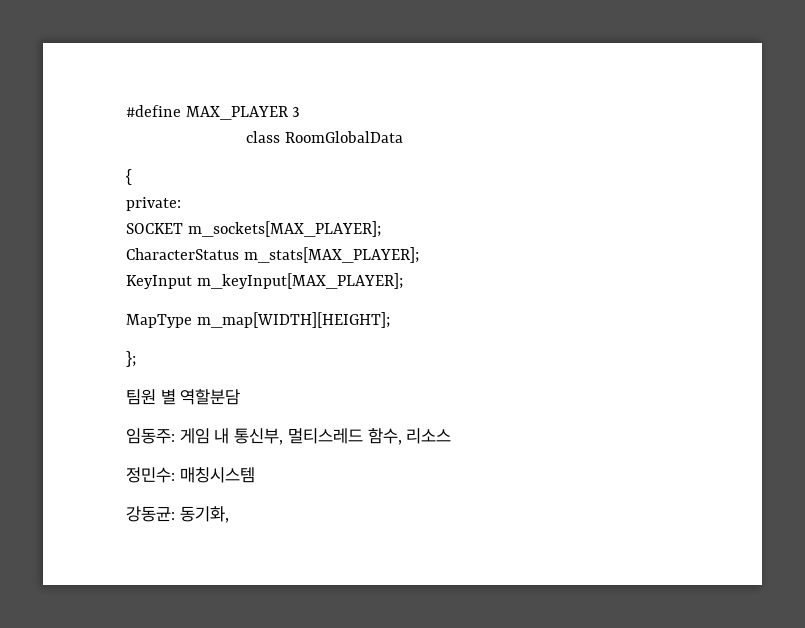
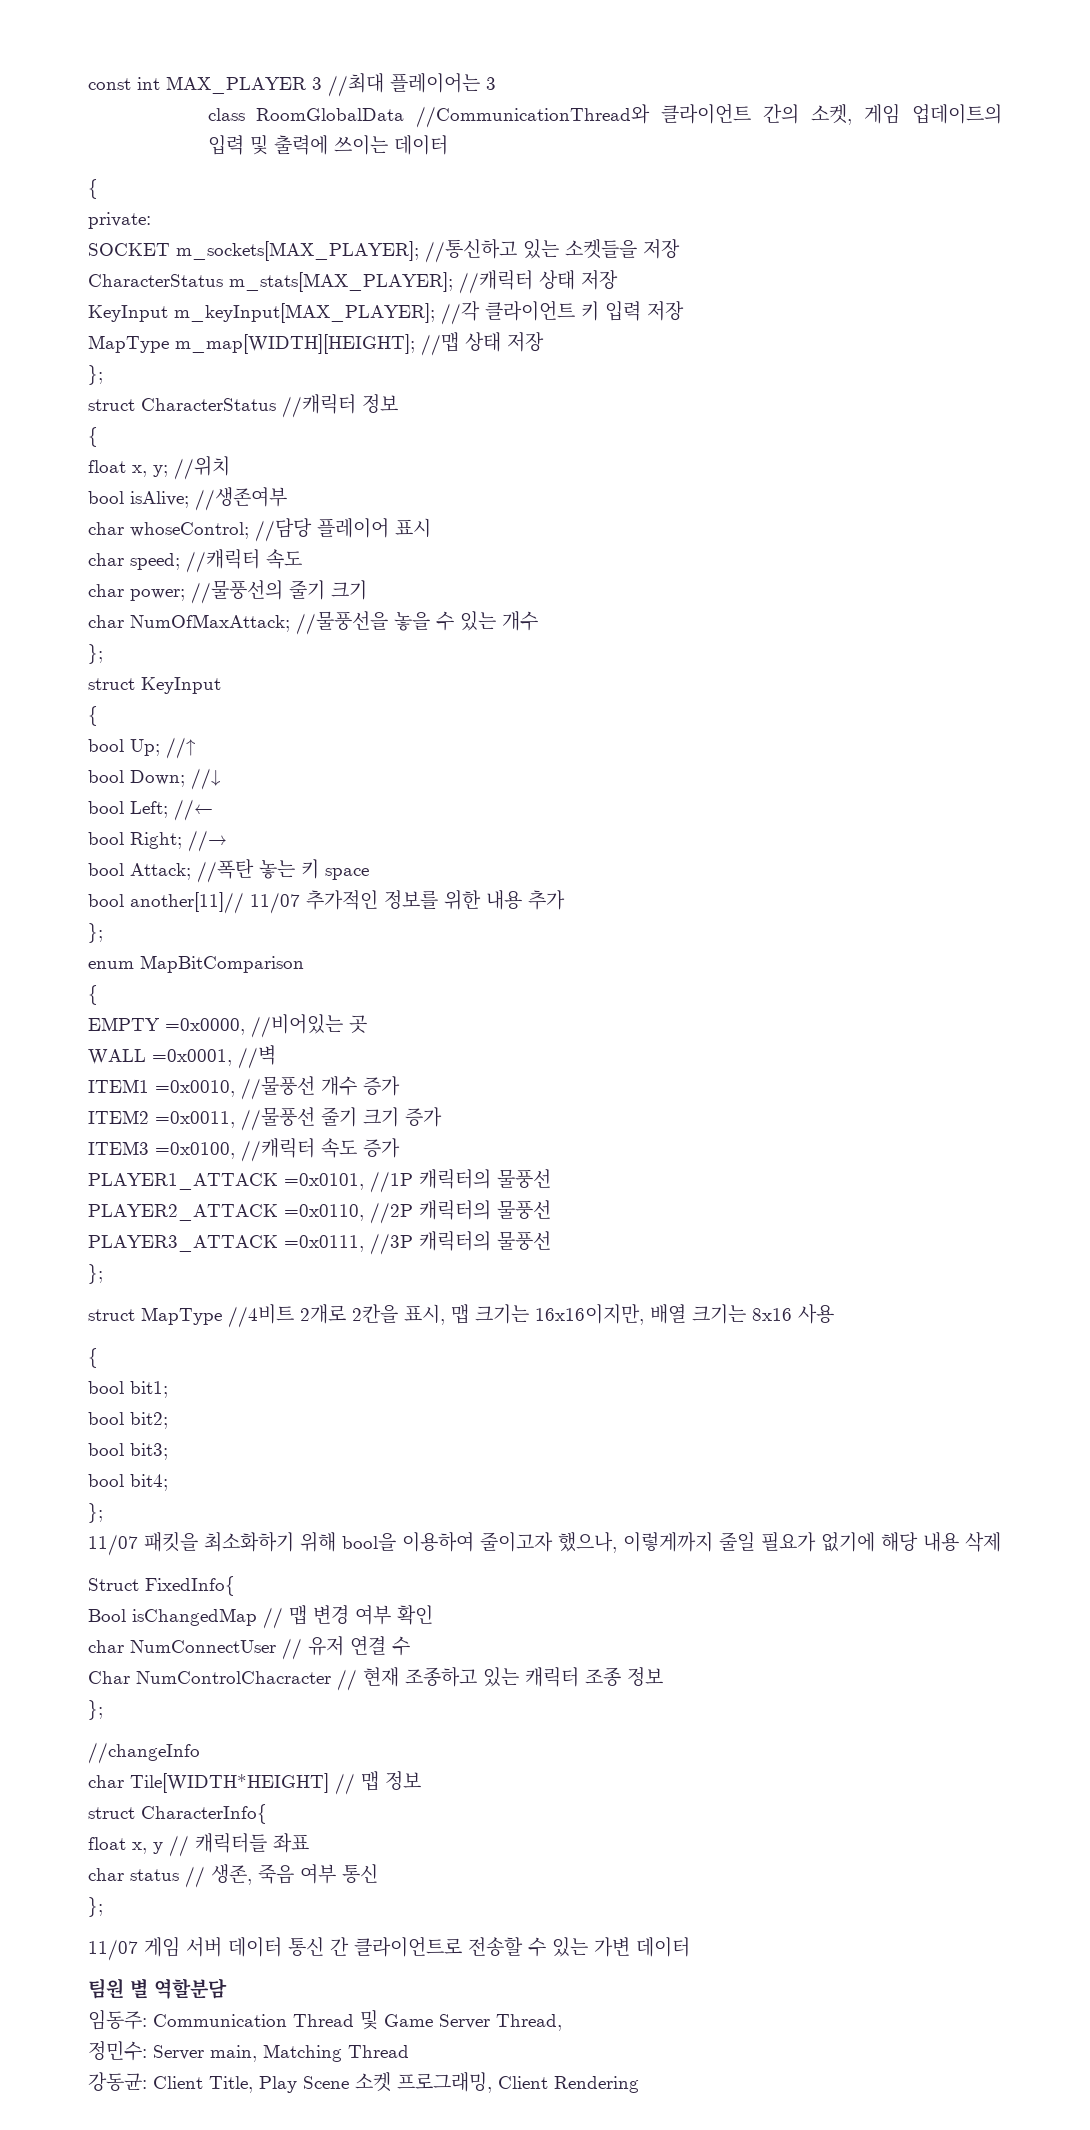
- #define MAX_PLAYER 3
+ const int MAX_PLAYER 3 //최대 플레이어는 3
- class RoomGlobalData
+ class RoomGlobalData //CommunicationThread와 클라이언트 간의 소켓, 게임 업데이트의 입력 및 출력에 쓰이는 데이터
- SOCKET m_sockets[MAX_PLAYER];
+ SOCKET m_sockets[MAX_PLAYER]; //통신하고 있는 소켓들을 저장
- CharacterStatus m_stats[MAX_PLAYER];
+ CharacterStatus m_stats[MAX_PLAYER]; //캐릭터 상태 저장
- KeyInput m_keyInput[MAX_PLAYER];
- MapType m_map[WIDTH][HEIGHT];
+ KeyInput m_keyInput[MAX_PLAYER]; //각 클라이언트 키 입력 저장
+ MapType m_map[WIDTH][HEIGHT]; //맵 상태 저장
  };
+ struct CharacterStatus //캐릭터 정보
+ {
+ float x, y; //위치
+ bool isAlive; //생존여부
+ char whoseControl; //담당 플레이어 표시
+ char speed; //캐릭터 속도
+ char power; //물풍선의 줄기 크기
+ char NumOfMaxAttack; //물풍선을 놓을 수 있는 개수
+ };
+ struct KeyInput
+ {
+ bool Up; //↑
+ bool Down; //↓
+ bool Left; //←
+ bool Right; //→
+ bool Attack; //폭탄 놓는 키 space
+ bool another[11]// 11/07 추가적인 정보를 위한 내용 추가
+ };
+ enum MapBitComparison
+ {
+ EMPTY =0x0000, //비어있는 곳
+ WALL =0x0001, //벽
+ ITEM1 =0x0010, //물풍선 개수 증가
+ ITEM2 =0x0011, //물풍선 줄기 크기 증가
+ ITEM3 =0x0100, //캐릭터 속도 증가
+ PLAYER1_ATTACK =0x0101, //1P 캐릭터의 물풍선
+ PLAYER2_ATTACK =0x0110, //2P 캐릭터의 물풍선
+ PLAYER3_ATTACK =0x0111, //3P 캐릭터의 물풍선
+ };
+ struct MapType //4비트 2개로 2칸을 표시, 맵 크기는 16x16이지만, 배열 크기는 8x16 사용
+ {
+ bool bit1;
+ bool bit2;
+ bool bit3;
+ bool bit4;
+ };
+ 11/07 패킷을 최소화하기 위해 bool을 이용하여 줄이고자 했으나, 이렇게까지 줄일 필요가 없기에 해당 내용 삭제
+ Struct FixedInfo{
+ Bool isChangedMap // 맵 변경 여부 확인
+ char NumConnectUser // 유저 연결 수
+ Char NumControlChacracter // 현재 조종하고 있는 캐릭터 조종 정보
+ };
+ //changeInfo
+ char Tile[WIDTH*HEIGHT] // 맵 정보
+ struct CharacterInfo{
+ float x, y // 캐릭터들 좌표
+ char status // 생존, 죽음 여부 통신
+ };
+ 11/07 게임 서버 데이터 통신 간 클라이언트로 전송할 수 있는 가변 데이터
  팀원 별 역할분담
- 임동주: 게임 내 통신부, 멀티스레드 함수, 리소스
- 정민수: 매칭시스템
- 강동균: 동기화,
+ 임동주: Communication Thread 및 Game Server Thread,
+ 정민수: Server main, Matching Thread
+ 강동균: Client Title, Play Scene 소켓 프로그래밍, Client Rendering

